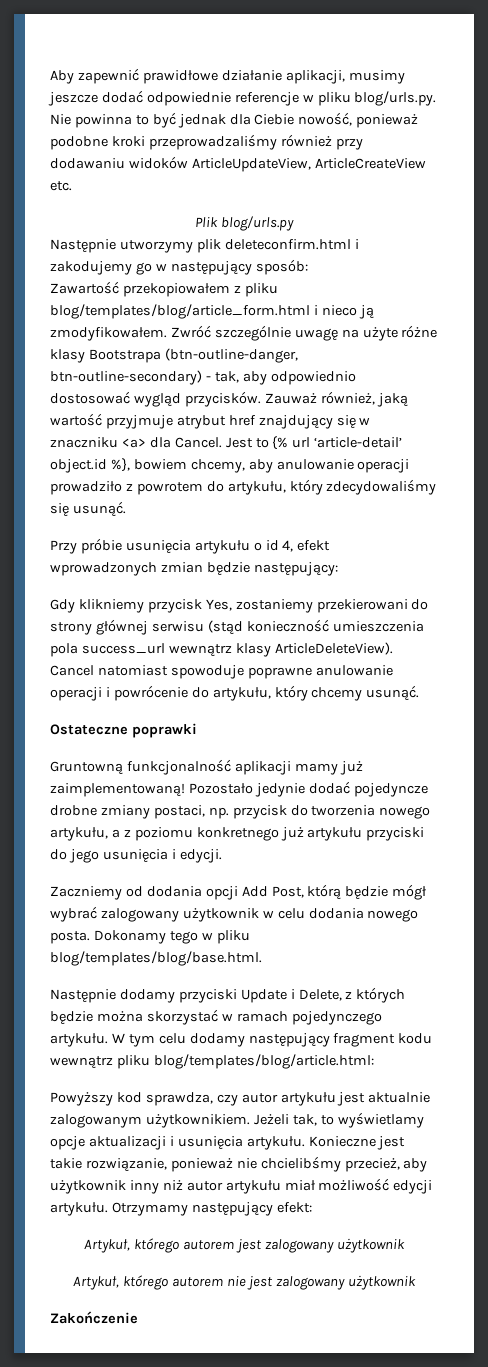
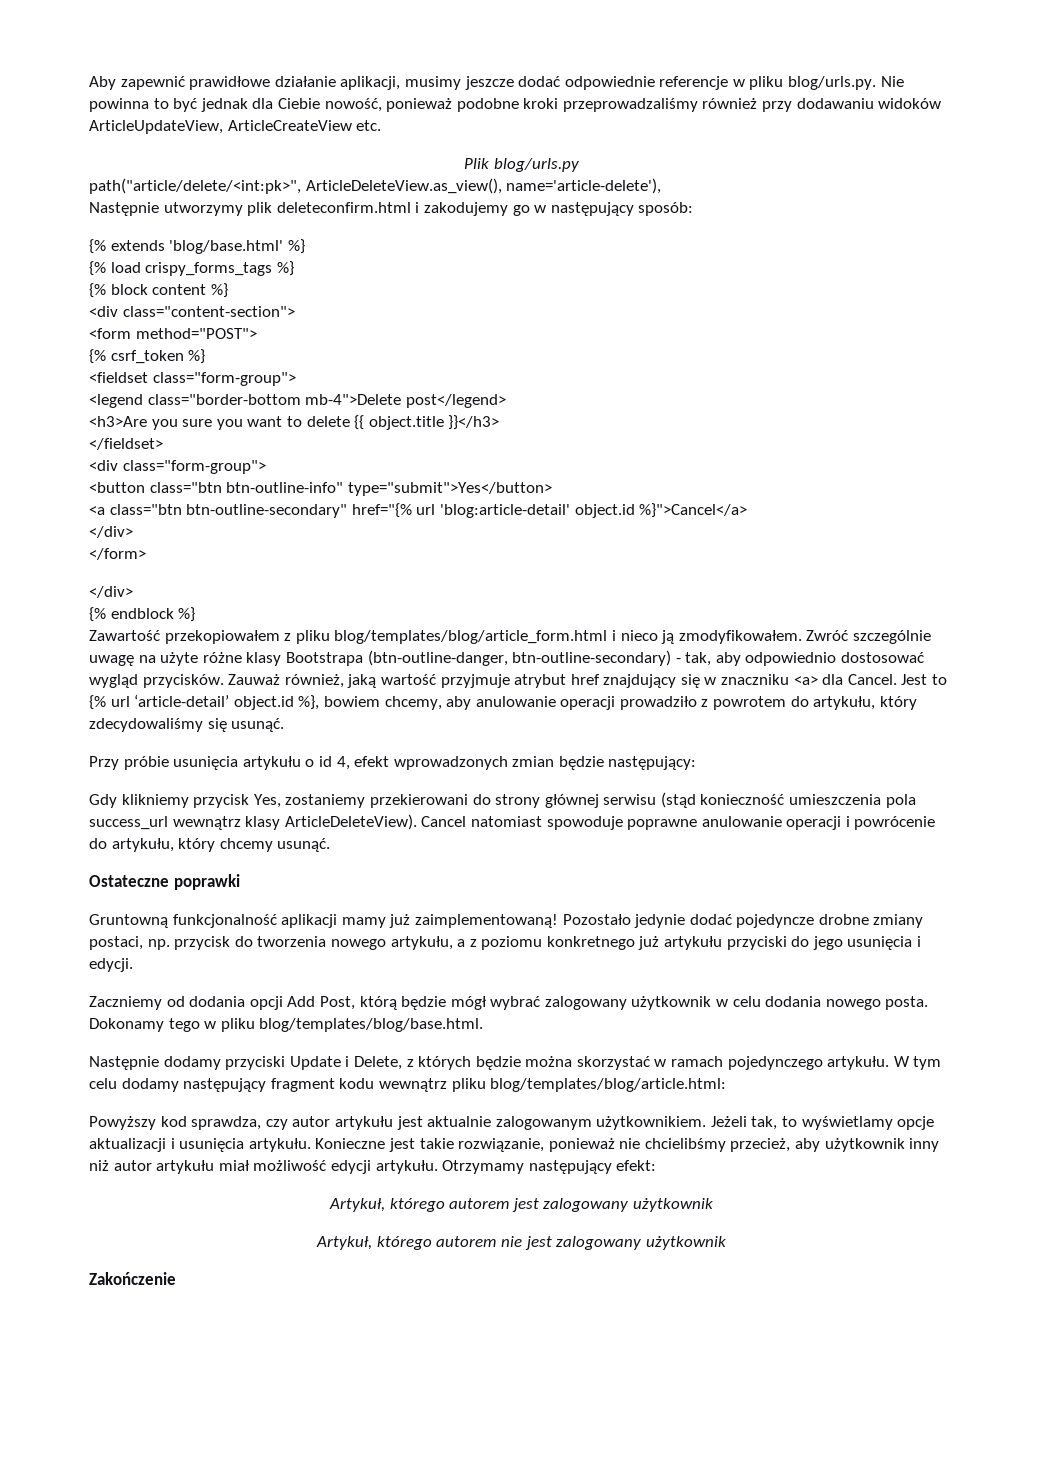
+ path("article/delete/<int:pk>", ArticleDeleteView.as_view(), name='article-delete'),
+ {% extends 'blog/base.html' %}
+ {% load crispy_forms_tags %}
+ {% block content %}
+ <div class="content-section">
+ <form method="POST">
+ {% csrf_token %}
+ <fieldset class="form-group">
+ <legend class="border-bottom mb-4">Delete post</legend>
+ <h3>Are you sure you want to delete {{ object.title }}</h3>
+ </fieldset>
+ <div class="form-group">
+ <button class="btn btn-outline-info" type="submit">Yes</button>
+ <a class="btn btn-outline-secondary" href="{% url 'blog:article-detail' object.id %}">Cancel</a>
+ </div>
+ </form>
+ </div>
+ {% endblock %}

